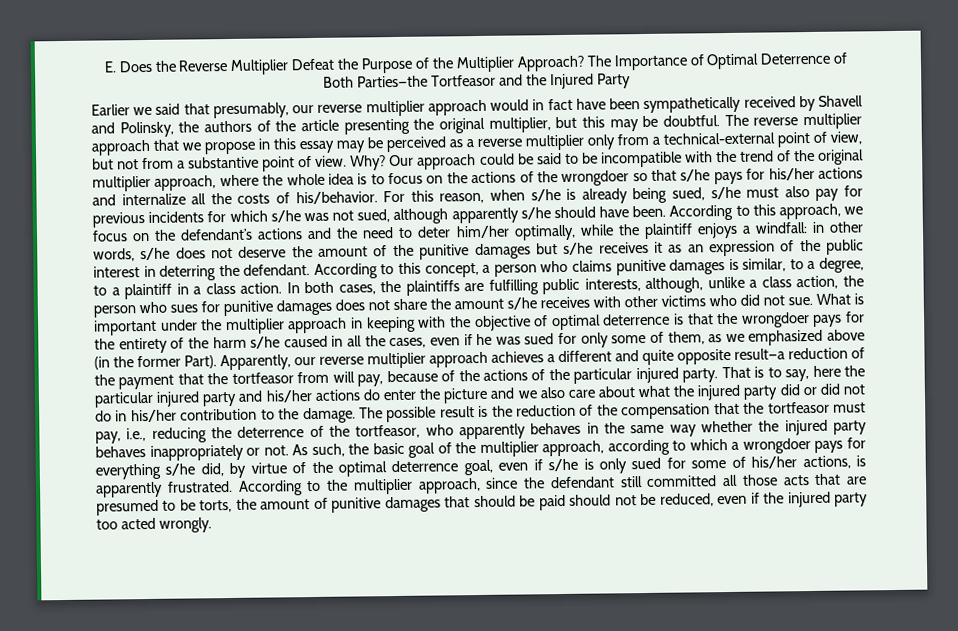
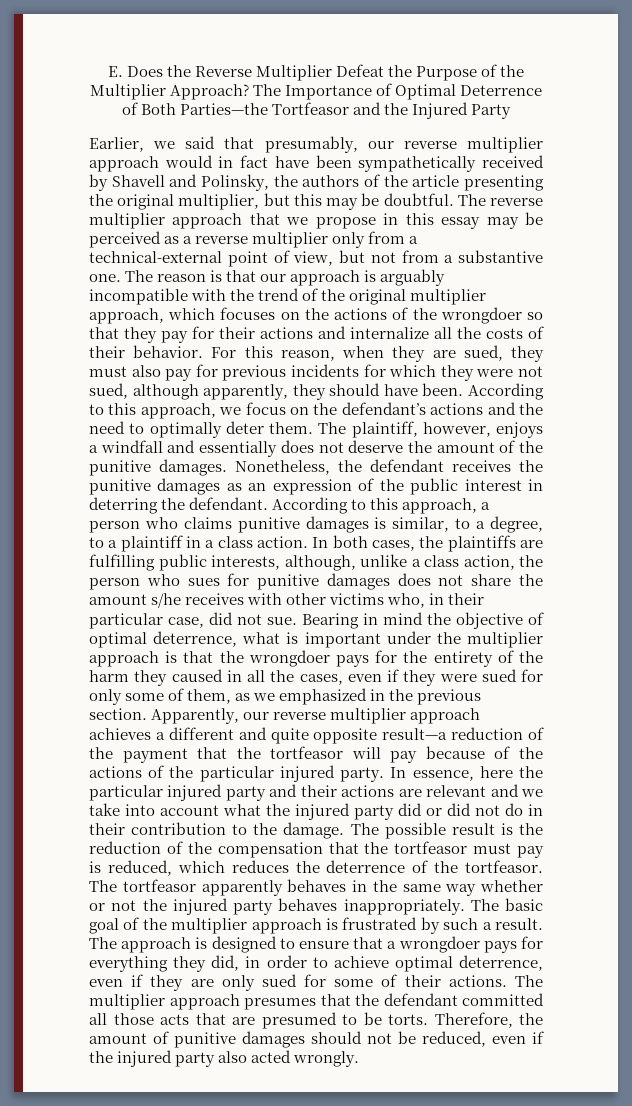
- Earlier we said that presumably, our reverse multiplier approach would in fact have been sympathetically received by Shavell and Polinsky, the authors of the article presenting the original multiplier, but this may be doubtful.
+ Earlier, we said that presumably, our reverse multiplier approach would in fact have been sympathetically received by Shavell and Polinsky, the authors of the article presenting the original multiplier, but this may be doubtful.
- The reverse multiplier approach that we propose in this essay may be perceived as a reverse multiplier only from a technical-external point of view, but not from a substantive point of view. Why? Our approach could be said to be incompatible with the trend of the original multiplier approach, where the whole idea is to focus on the actions of the wrongdoer so that s/he pays for his/her actions and internalize all the costs of his/behavior.
+ The reverse multiplier approach that we propose in this essay may be perceived as a reverse multiplier only from a technical-external point of view, but not from a substantive one. The reason is that our approach is arguably incompatible with the trend of the original multiplier approach, which focuses on the actions of the wrongdoer so that they pay for their actions and internalize all the costs of their behavior.
- For this reason, when s/he is already being sued, s/he must also pay for previous incidents for which s/he was not sued, although apparently s/he should have been.
+ For this reason, when they are sued, they must also pay for previous incidents for which they were not sued, although apparently, they should have been.
- According to this approach, we focus on the defendant’s actions and the need to deter him/her optimally, while the plaintiff enjoys a windfall: in other words, s/he does not deserve the amount of the punitive damages but s/he receives it as an expression of the public interest in deterring the defendant.
+ According to this approach, we focus on the defendant’s actions and the need to optimally deter them. The plaintiff, however, enjoys a windfall and essentially does not deserve the amount of the punitive damages. Nonetheless, the defendant receives the punitive damages as an expression of the public interest in deterring the defendant.
- According to this concept, a person who claims punitive damages is similar, to a degree, to a plaintiff in a class action.
+ According to this approach, a person who claims punitive damages is similar, to a degree, to a plaintiff in a class action.
- In both cases, the plaintiffs are fulfilling public interests, although, unlike a class action, the person who sues for punitive damages does not share the amount s/he receives with other victims who did not sue. What is important under the multiplier approach in keeping with the objective of optimal deterrence is that the wrongdoer pays for the entirety of the harm s/he caused in all the cases, even if he was sued for only some of them, as we emphasized above (in the former Part).
+ In both cases, the plaintiffs are fulfilling public interests, although, unlike a class action, the person who sues for punitive damages does not share the amount s/he receives with other victims who, in their particular case, did not sue. Bearing in mind the objective of optimal deterrence, what is important under the multiplier approach is that the wrongdoer pays for the entirety of the harm they caused in all the cases, even if they were sued for only some of them, as we emphasized in the previous section.
- Apparently, our reverse multiplier approach achieves a different and quite opposite result—a reduction of the payment that the tortfeasor from will pay, because of the actions of the particular injured party.
+ Apparently, our reverse multiplier approach achieves a different and quite opposite result—a reduction of the payment that the tortfeasor will pay because of the actions of the particular injured party.
- That is to say, here the particular injured party and his/her actions do enter the picture and we also care about what the injured party did or did not do in his/her contribution to the damage.
+ In essence, here the particular injured party and their actions are relevant and we take into account what the injured party did or did not do in their contribution to the damage.
- The possible result is the reduction of the compensation that the tortfeasor must pay, i.e., reducing the deterrence of the tortfeasor, who apparently behaves in the same way whether the injured party behaves inappropriately or not. As such, the basic goal of the multiplier approach, according to which a wrongdoer pays for everything s/he did, by virtue of the optimal deterrence goal, even if s/he is only sued for some of his/her actions, is apparently frustrated. According to the multiplier approach, since the defendant still committed all those acts that are presumed to be torts, the amount of punitive damages that should be paid should not be reduced, even if the injured party too acted wrongly.
+ The possible result is the reduction of the compensation that the tortfeasor must pay is reduced, which reduces the deterrence of the tortfeasor. The tortfeasor apparently behaves in the same way whether or not the injured party behaves inappropriately. The basic goal of the multiplier approach is frustrated by such a result. The approach is designed to ensure that a wrongdoer pays for everything they did, in order to achieve optimal deterrence, even if they are only sued for some of their actions. The multiplier approach presumes that the defendant committed all those acts that are presumed to be torts. Therefore, the amount of punitive damages should not be reduced, even if the injured party also acted wrongly.

